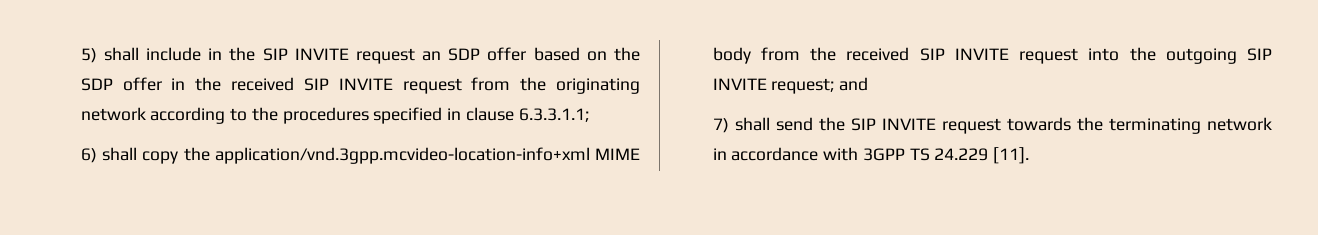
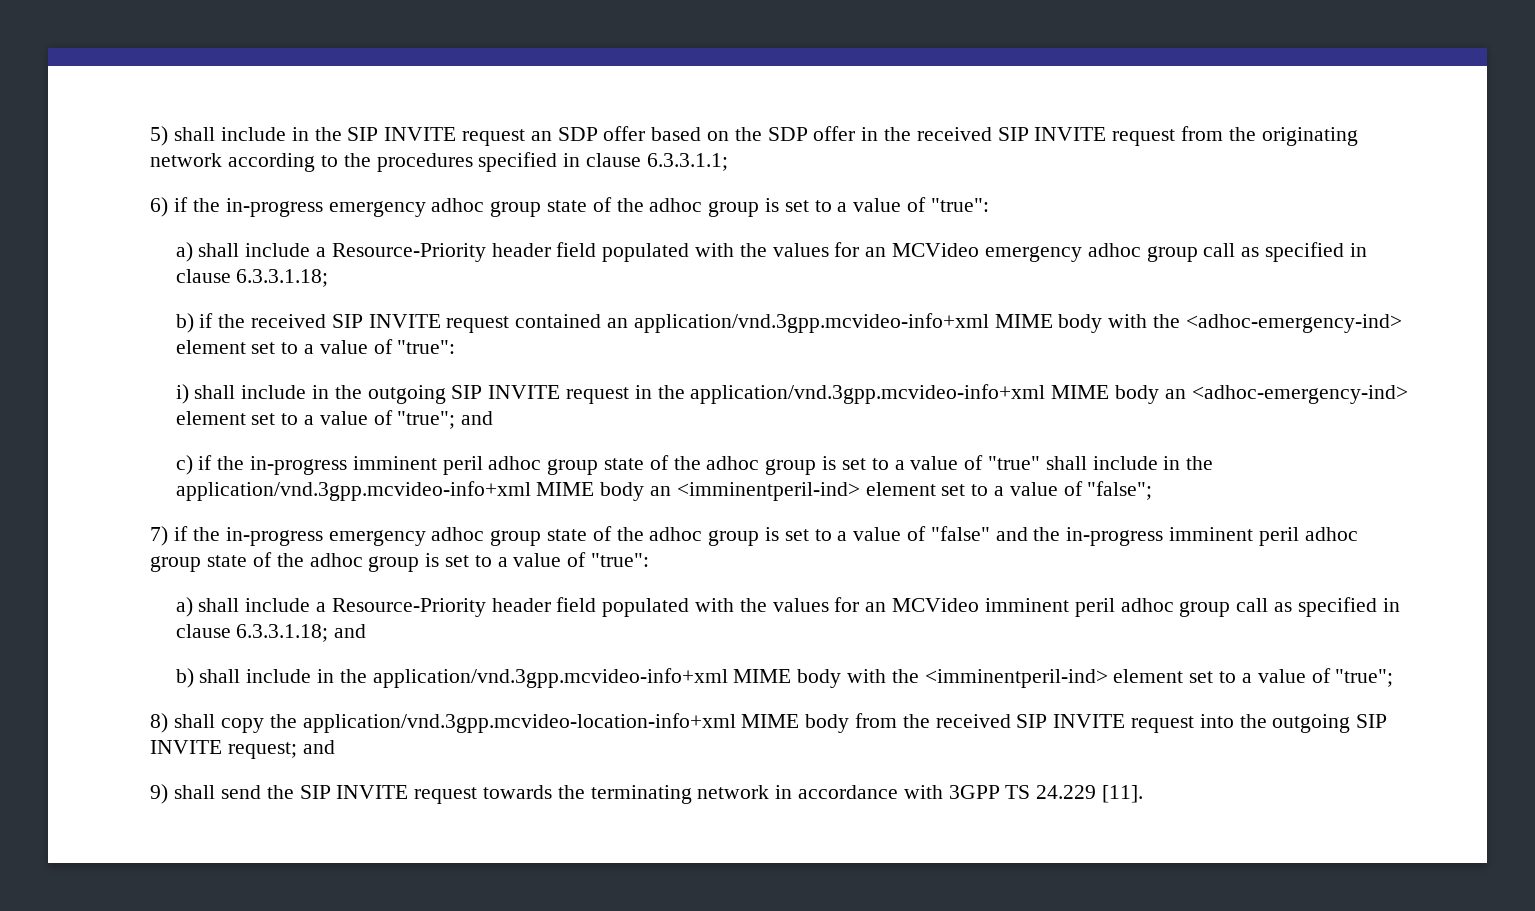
- 6) shall copy the application/vnd.3gpp.mcvideo-location-info+xml MIME body from the received SIP INVITE request into the outgoing SIP INVITE request; and
+ 6) if the in-progress emergency adhoc group state of the adhoc group is set to a value of "true":
+ a) shall include a Resource-Priority header field populated with the values for an MCVideo emergency adhoc group call as specified in clause 6.3.3.1.18;
+ b) if the received SIP INVITE request contained an application/vnd.3gpp.mcvideo-info+xml MIME body with the <adhoc-emergency-ind> element set to a value of "true":
+ i) shall include in the outgoing SIP INVITE request in the application/vnd.3gpp.mcvideo-info+xml MIME body an <adhoc-emergency-ind> element set to a value of "true"; and
+ c) if the in-progress imminent peril adhoc group state of the adhoc group is set to a value of "true" shall include in the application/vnd.3gpp.mcvideo-info+xml MIME body an <imminentperil-ind> element set to a value of "false";
+ 7) if the in-progress emergency adhoc group state of the adhoc group is set to a value of "false" and the in-progress imminent peril adhoc group state of the adhoc group is set to a value of "true":
+ a) shall include a Resource-Priority header field populated with the values for an MCVideo imminent peril adhoc group call as specified in clause 6.3.3.1.18; and
+ b) shall include in the application/vnd.3gpp.mcvideo-info+xml MIME body with the <imminentperil-ind> element set to a value of "true";
+ 8) shall copy the application/vnd.3gpp.mcvideo-location-info+xml MIME body from the received SIP INVITE request into the outgoing SIP INVITE request; and
- 7) shall send the SIP INVITE request towards the terminating network in accordance with 3GPP TS 24.229 [11].
+ 9) shall send the SIP INVITE request towards the terminating network in accordance with 3GPP TS 24.229 [11].

